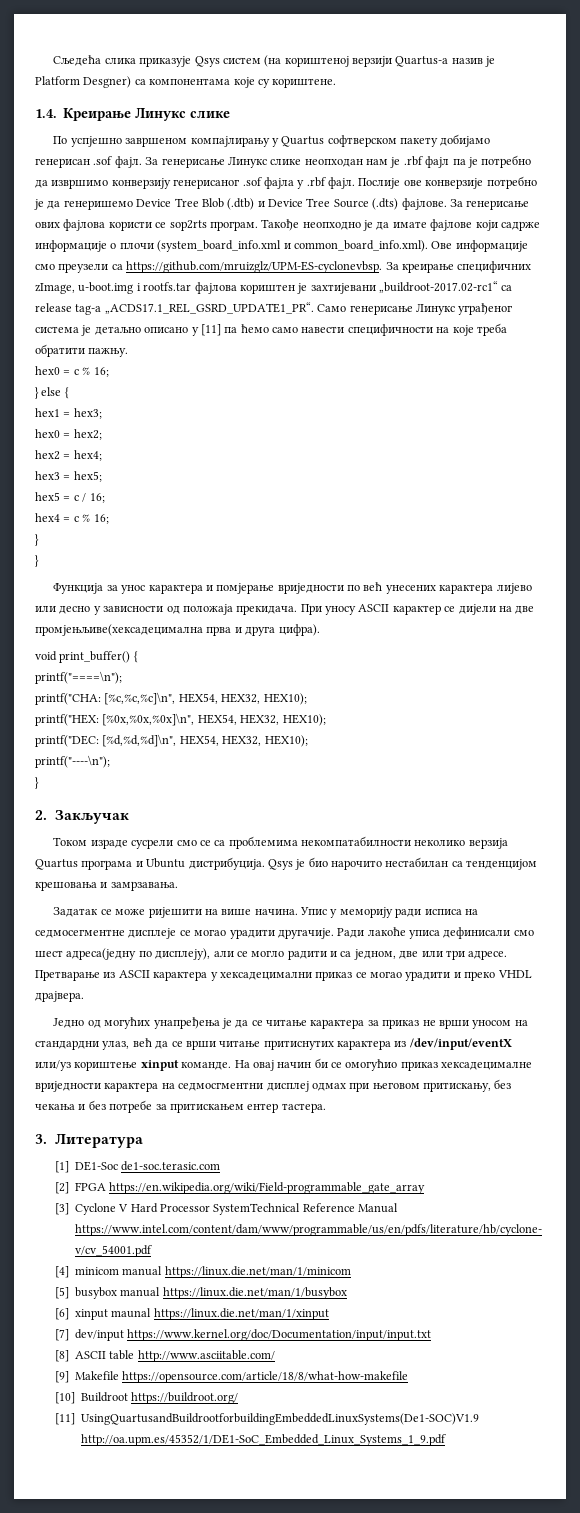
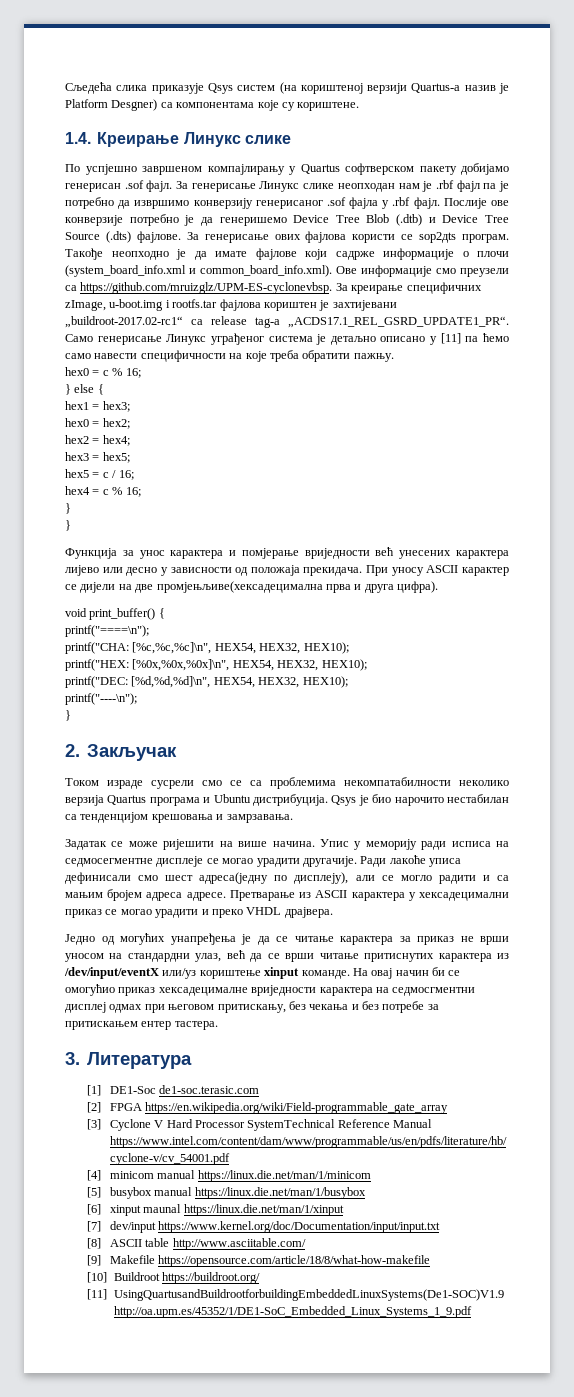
- За генерисање ових фајлова користи се sop2rts програм.
+ За генерисање ових фајлова користи се sop2дts програм.
- Функција за унос карактера и помјерање вриједности по већ унесених карактера лијево или десно у зависности од положаја прекидача.
+ Функција за унос карактера и помјерање вриједности већ унесених карактера лијево или десно у зависности од положаја прекидача.
- Ради лакоће уписа дефинисали смо шест адреса(једну по дисплеју), али се могло радити и са једном, две или три адресе.
+ Ради лакоће уписа дефинисали смо шест адреса(једну по дисплеју), али се могло радити и са мањим бројем адреса адресе.

